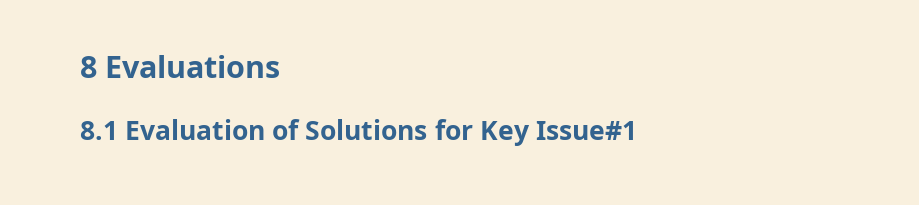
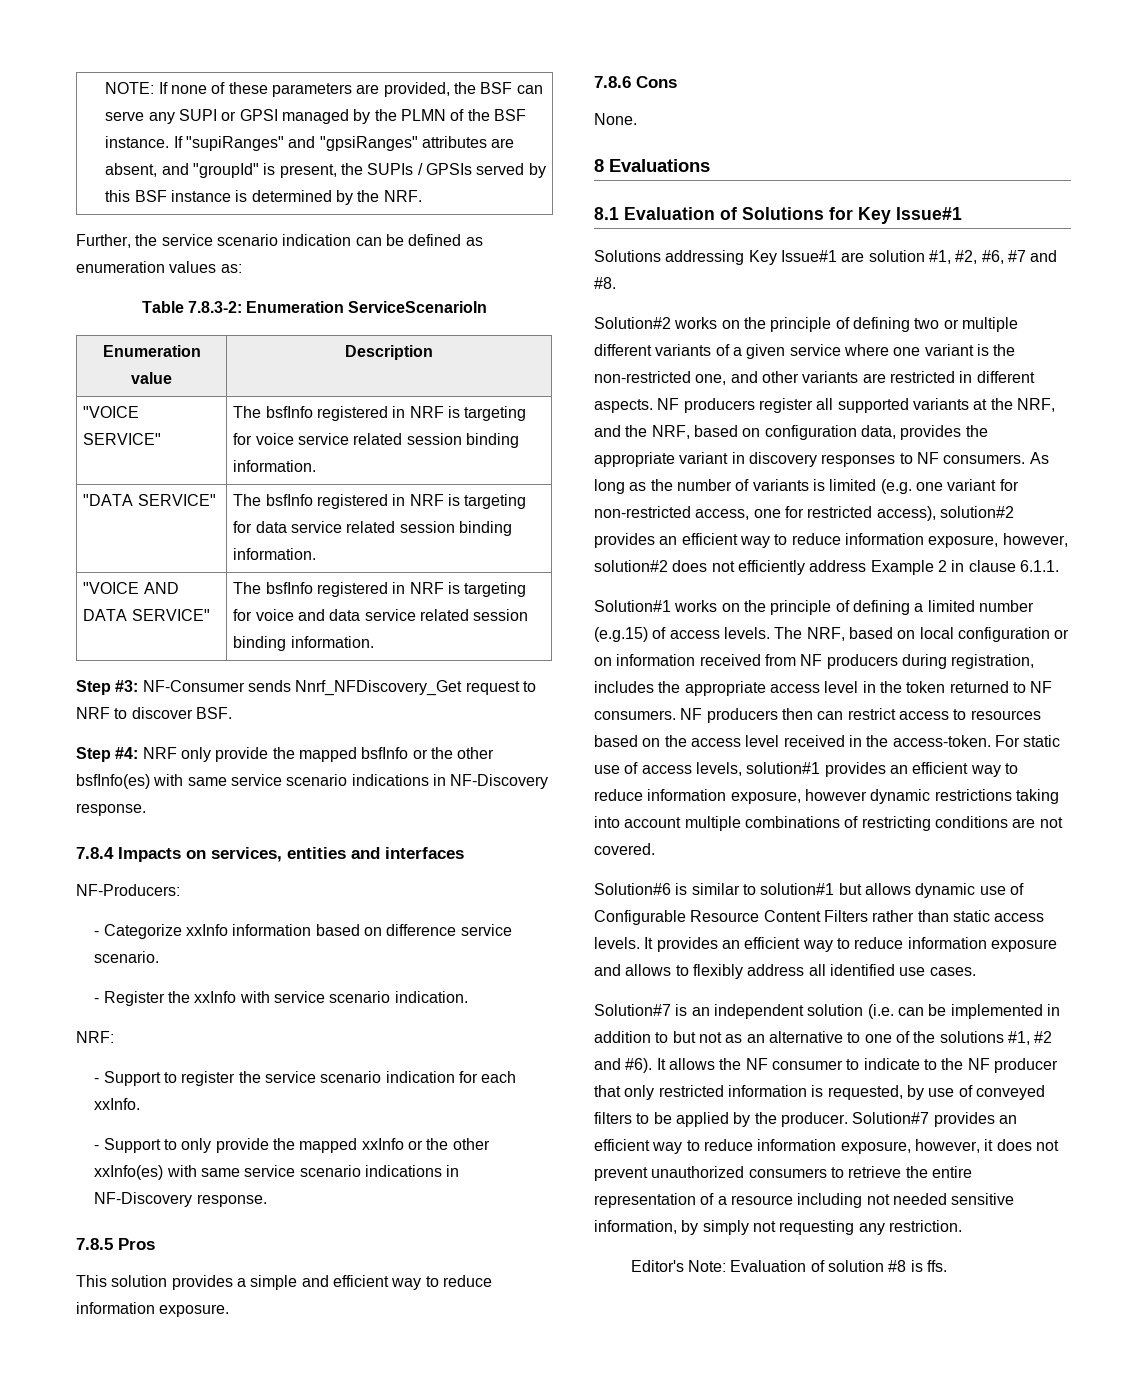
+ NOTE: If none of these parameters are provided, the BSF can serve any SUPI or GPSI managed by the PLMN of the BSF instance. If "supiRanges" and "gpsiRanges" attributes are absent, and "groupId" is present, the SUPIs / GPSIs served by this BSF instance is determined by the NRF.
+ Further, the service scenario indication can be defined as enumeration values as:
+ Table 7.8.3-2: Enumeration ServiceScenarioIn
+ Enumeration value | Description
+ "VOICE SERVICE" | The bsfInfo registered in NRF is targeting for voice service related session binding information.
+ "DATA SERVICE" | The bsfInfo registered in NRF is targeting for data service related session binding information.
+ "VOICE AND DATA SERVICE" | The bsfInfo registered in NRF is targeting for voice and data service related session binding information.
+ Step #3: NF-Consumer sends Nnrf_NFDiscovery_Get request to NRF to discover BSF.
+ Step #4: NRF only provide the mapped bsfInfo or the other bsfInfo(es) with same service scenario indications in NF-Discovery response.
+ 7.8.4 Impacts on services, entities and interfaces
+ NF-Producers:
+ - Categorize xxInfo information based on difference service scenario.
+ - Register the xxInfo with service scenario indication.
+ NRF:
+ - Support to register the service scenario indication for each xxInfo.
+ - Support to only provide the mapped xxInfo or the other xxInfo(es) with same service scenario indications in NF-Discovery response.
+ 7.8.5 Pros
+ This solution provides a simple and efficient way to reduce information exposure.
+ 7.8.6 Cons
+ None.
+ Solutions addressing Key Issue#1 are solution #1, #2, #6, #7 and #8.
+ Solution#2 works on the principle of defining two or multiple different variants of a given service where one variant is the non-restricted one, and other variants are restricted in different aspects. NF producers register all supported variants at the NRF, and the NRF, based on configuration data, provides the appropriate variant in discovery responses to NF consumers. As long as the number of variants is limited (e.g. one variant for non-restricted access, one for restricted access), solution#2 provides an efficient way to reduce information exposure, however, solution#2 does not efficiently address Example 2 in clause 6.1.1.
+ Solution#1 works on the principle of defining a limited number (e.g.15) of access levels. The NRF, based on local configuration or on information received from NF producers during registration, includes the appropriate access level in the token returned to NF consumers. NF producers then can restrict access to resources based on the access level received in the access-token. For static use of access levels, solution#1 provides an efficient way to reduce information exposure, however dynamic restrictions taking into account multiple combinations of restricting conditions are not covered.
+ Solution#6 is similar to solution#1 but allows dynamic use of Configurable Resource Content Filters rather than static access levels. It provides an efficient way to reduce information exposure and allows to flexibly address all identified use cases.
+ Solution#7 is an independent solution (i.e. can be implemented in addition to but not as an alternative to one of the solutions #1, #2 and #6). It allows the NF consumer to indicate to the NF producer that only restricted information is requested, by use of conveyed filters to be applied by the producer. Solution#7 provides an efficient way to reduce information exposure, however, it does not prevent unauthorized consumers to retrieve the entire representation of a resource including not needed sensitive information, by simply not requesting any restriction.
+ Editor's Note: Evaluation of solution #8 is ffs.

